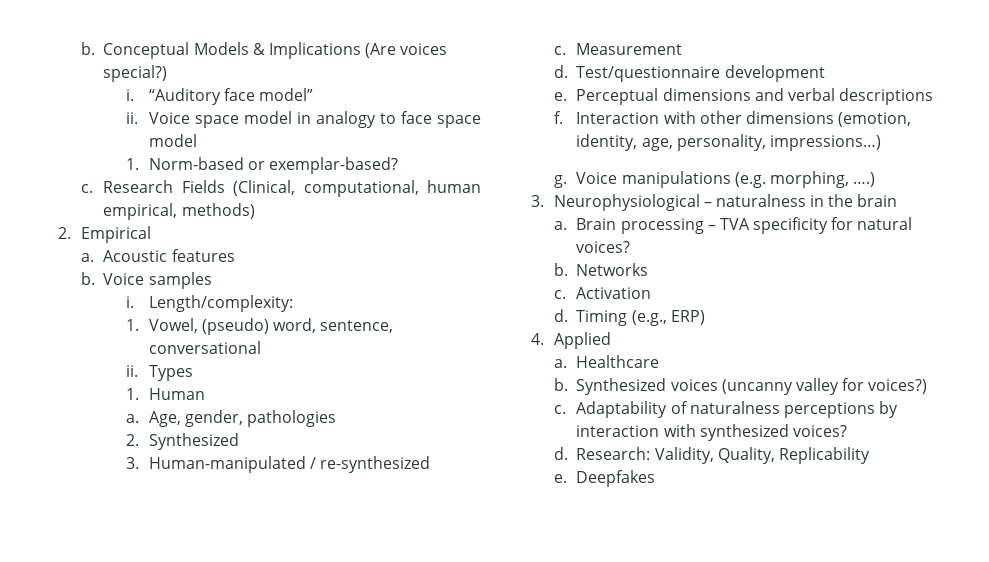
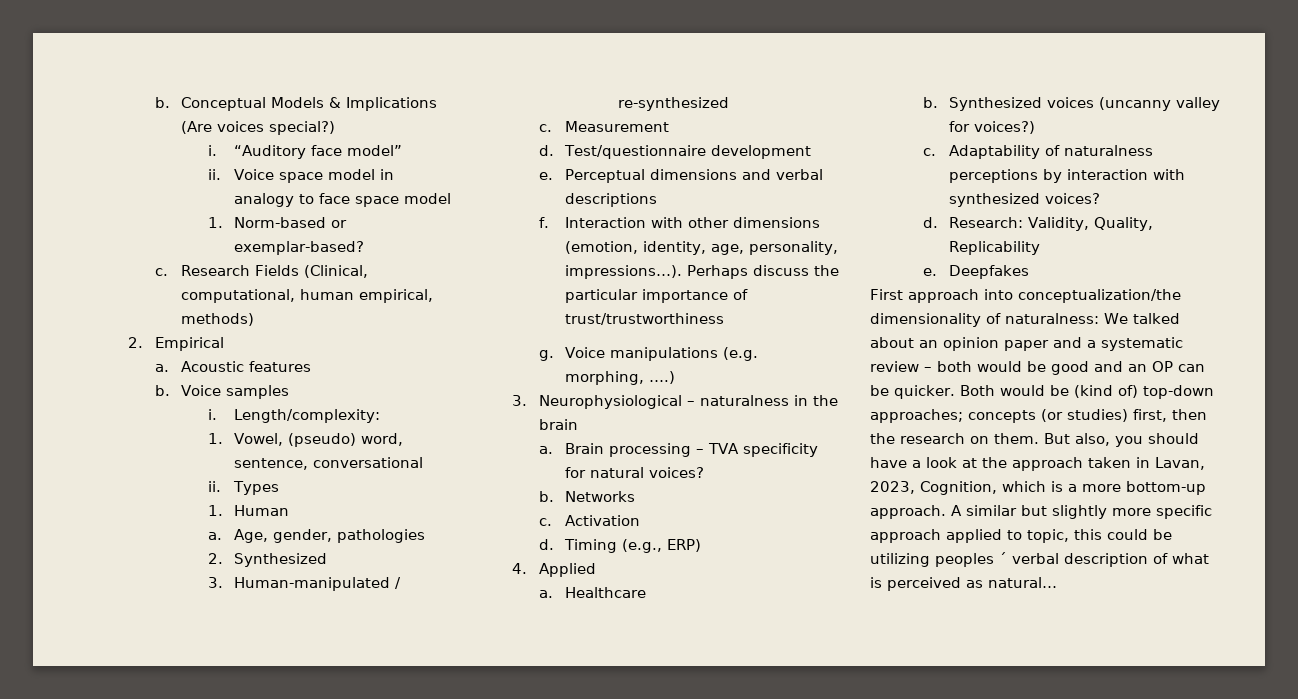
- Interaction with other dimensions (emotion, identity, age, personality, impressions…)
+ Interaction with other dimensions (emotion, identity, age, personality, impressions…). Perhaps discuss the particular importance of trust/trustworthiness
+ First approach into conceptualization/the dimensionality of naturalness: We talked about an opinion paper and a systematic review – both would be good and an OP can be quicker. Both would be (kind of) top-down approaches; concepts (or studies) first, then the research on them. But also, you should have a look at the approach taken in Lavan, 2023, Cognition, which is a more bottom-up approach. A similar but slightly more specific approach applied to topic, this could be utilizing peoples ´ verbal description of what is perceived as natural…

